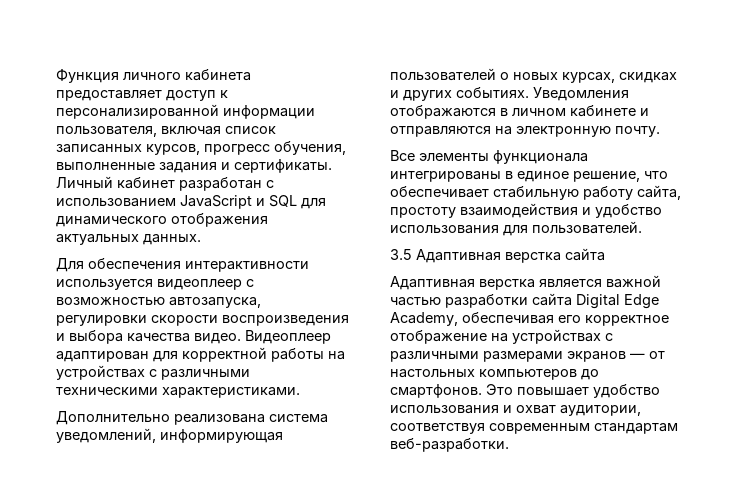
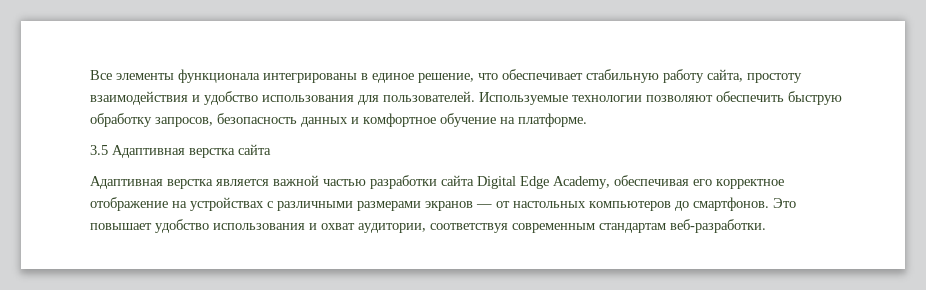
- Функция личного кабинета предоставляет доступ к персонализированной информации пользователя, включая список записанных курсов, прогресс обучения, выполненные задания и сертификаты. Личный кабинет разработан с использованием JavaScript и SQL для динамического отображения актуальных данных.
- Для обеспечения интерактивности используется видеоплеер с возможностью автозапуска, регулировки скорости воспроизведения и выбора качества видео. Видеоплеер адаптирован для корректной работы на устройствах с различными техническими характеристиками.
- Дополнительно реализована система уведомлений, информирующая пользователей о новых курсах, скидках и других событиях. Уведомления отображаются в личном кабинете и отправляются на электронную почту.
+ Используемые технологии позволяют обеспечить быструю обработку запросов, безопасность данных и комфортное обучение на платформе.

